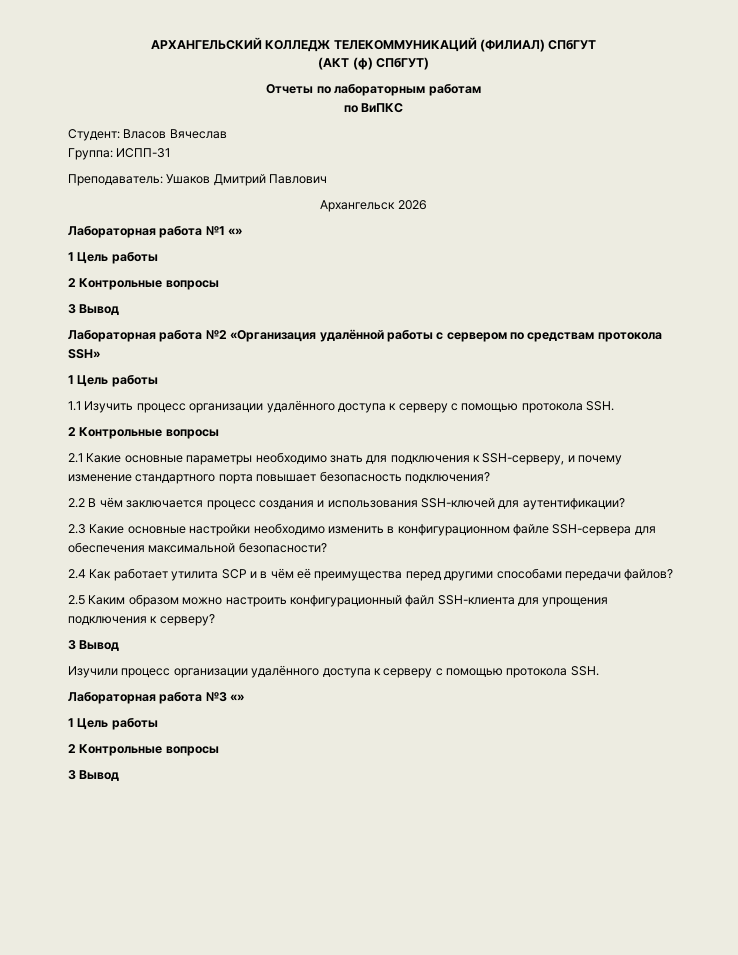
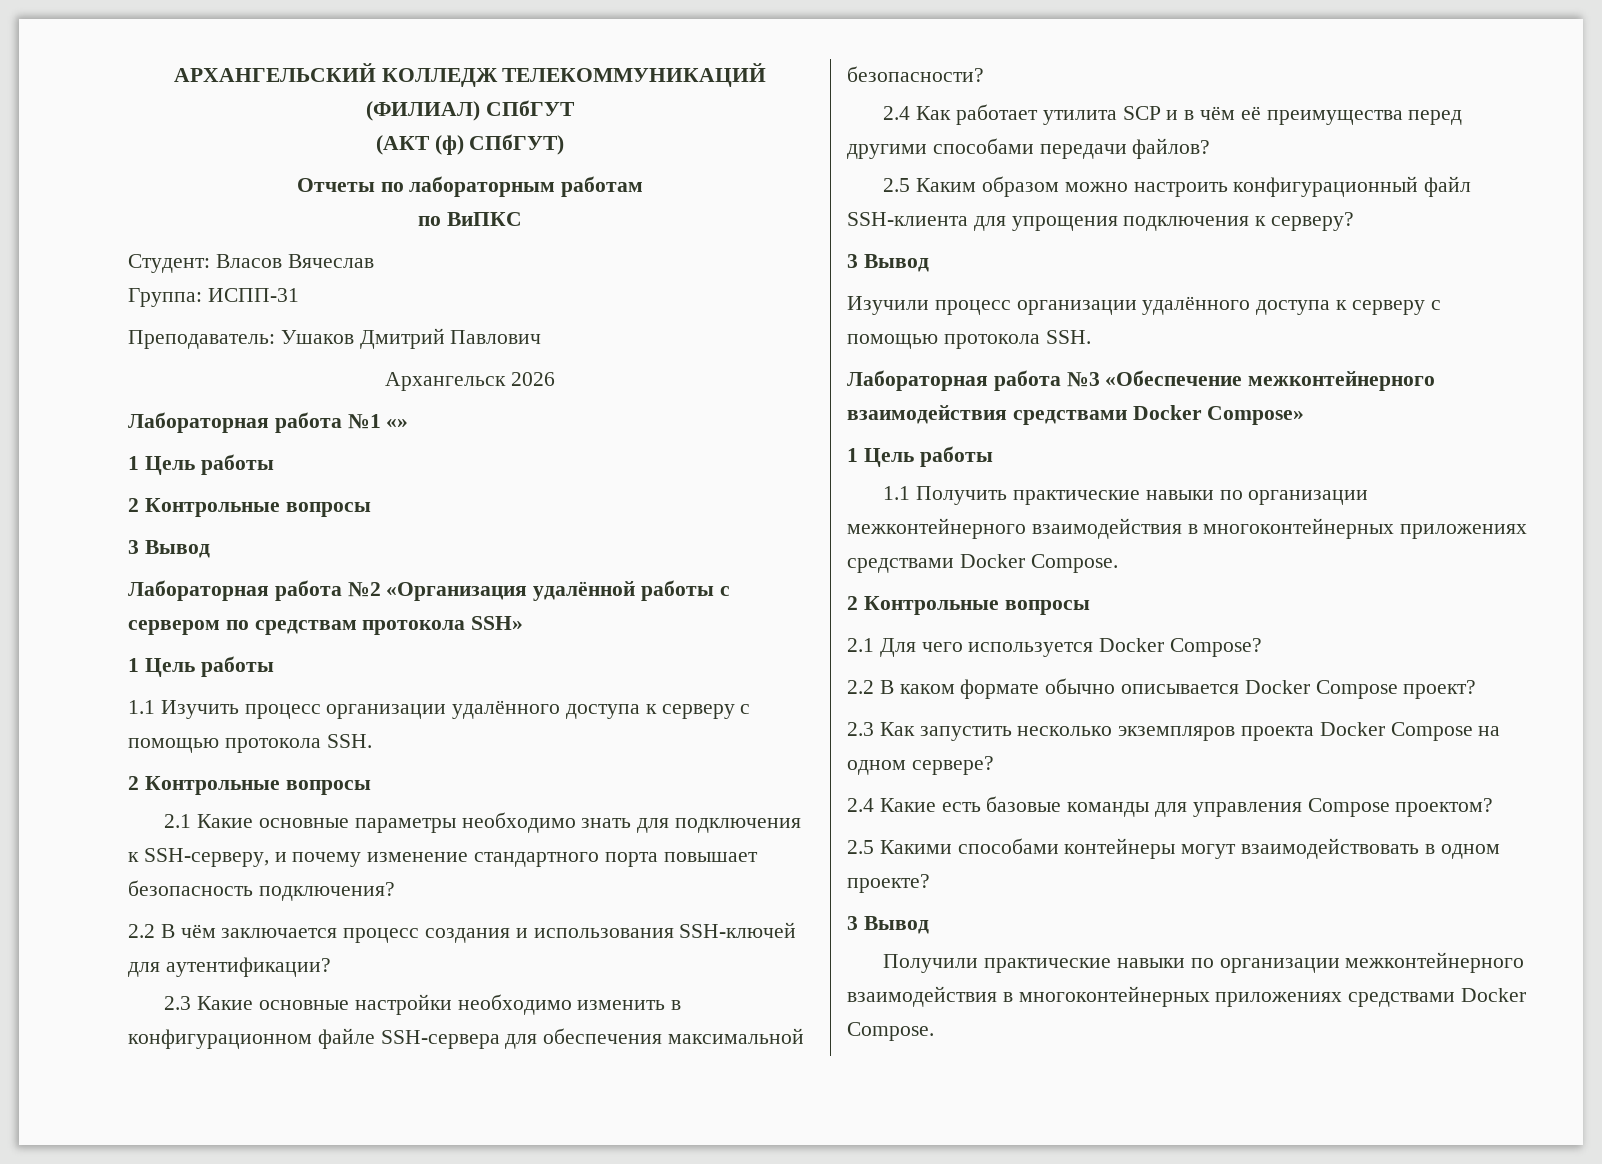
- Лабораторная работа №3 «»
+ Лабораторная работа №3 «Обеспечение межконтейнерного взаимодействия средствами Docker Compose»
  1 Цель работы
+ 1.1 Получить практические навыки по организации межконтейнерного взаимодействия в многоконтейнерных приложениях средствами Docker Compose.
  2 Контрольные вопросы
+ 2.1 Для чего используется Docker Compose?
+ 2.2 В каком формате обычно описывается Docker Compose проект?
+ 2.3 Как запустить несколько экземпляров проекта Docker Compose на одном сервере?
+ 2.4 Какие есть базовые команды для управления Compose проектом?
+ 2.5 Какими способами контейнеры могут взаимодействовать в одном проекте?
  3 Вывод
+ Получили практические навыки по организации межконтейнерного взаимодействия в многоконтейнерных приложениях средствами Docker Compose.

